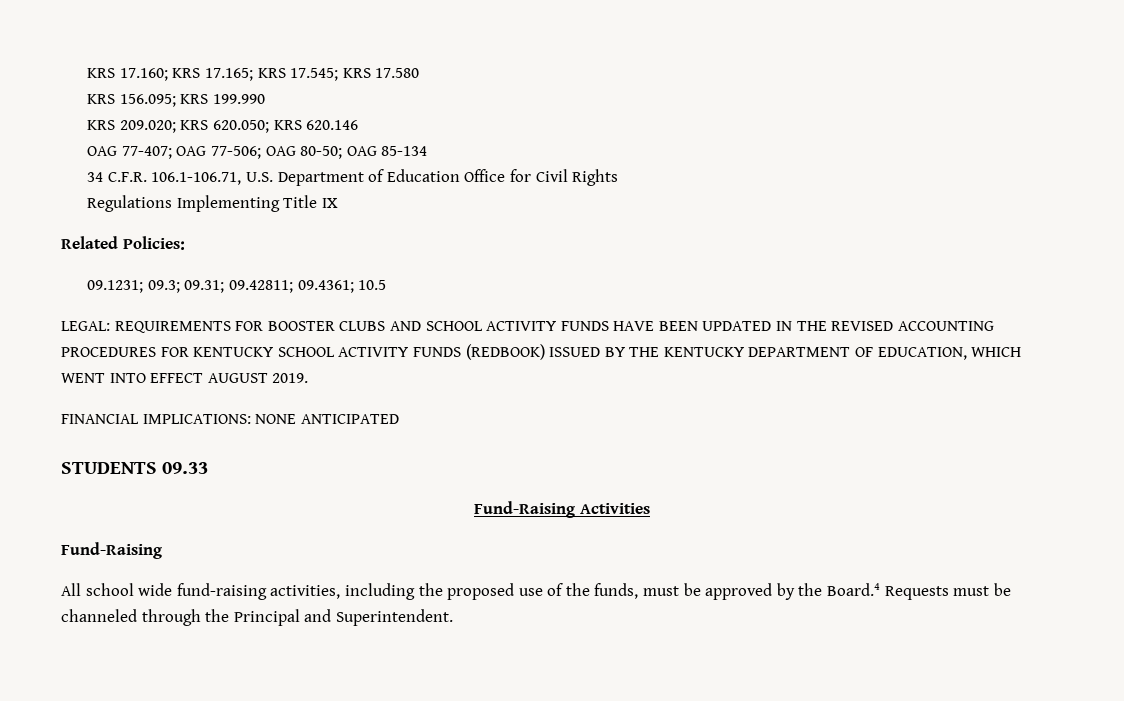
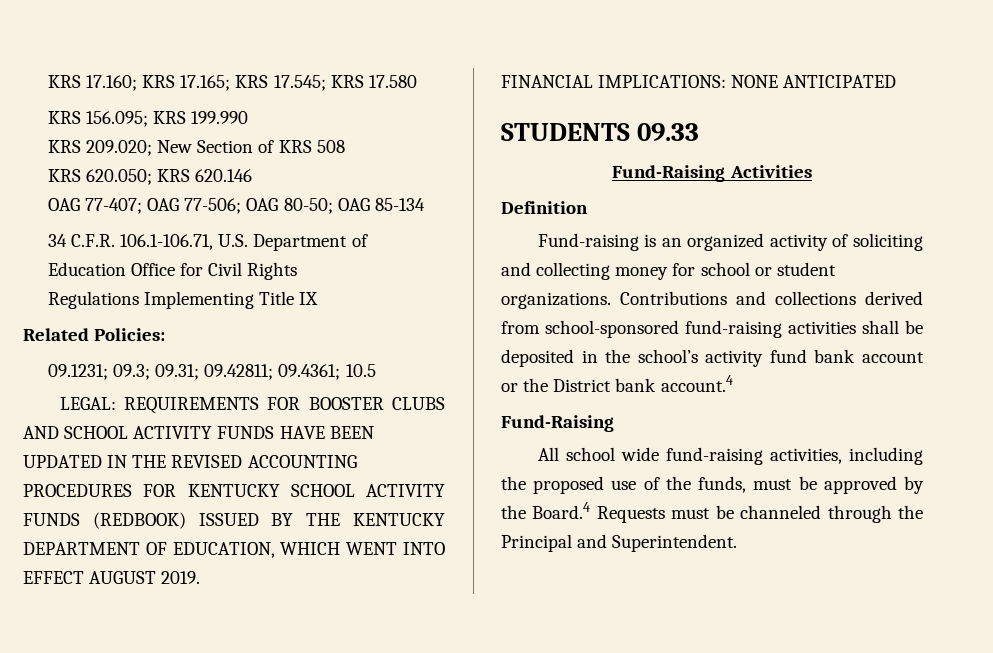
- KRS 209.020; KRS 620.050; KRS 620.146
+ KRS 209.020; New Section of KRS 508
+ KRS 620.050; KRS 620.146
+ Definition
+ Fund-raising is an organized activity of soliciting and collecting money for school or student organizations. Contributions and collections derived from school-sponsored fund-raising activities shall be deposited in the school’s activity fund bank account or the District bank account.4

